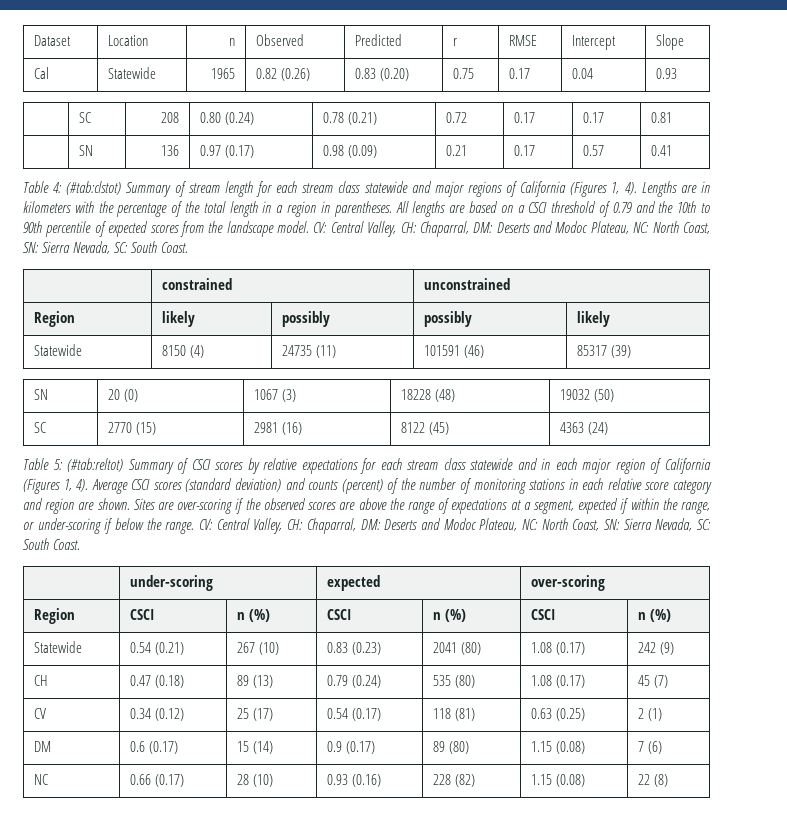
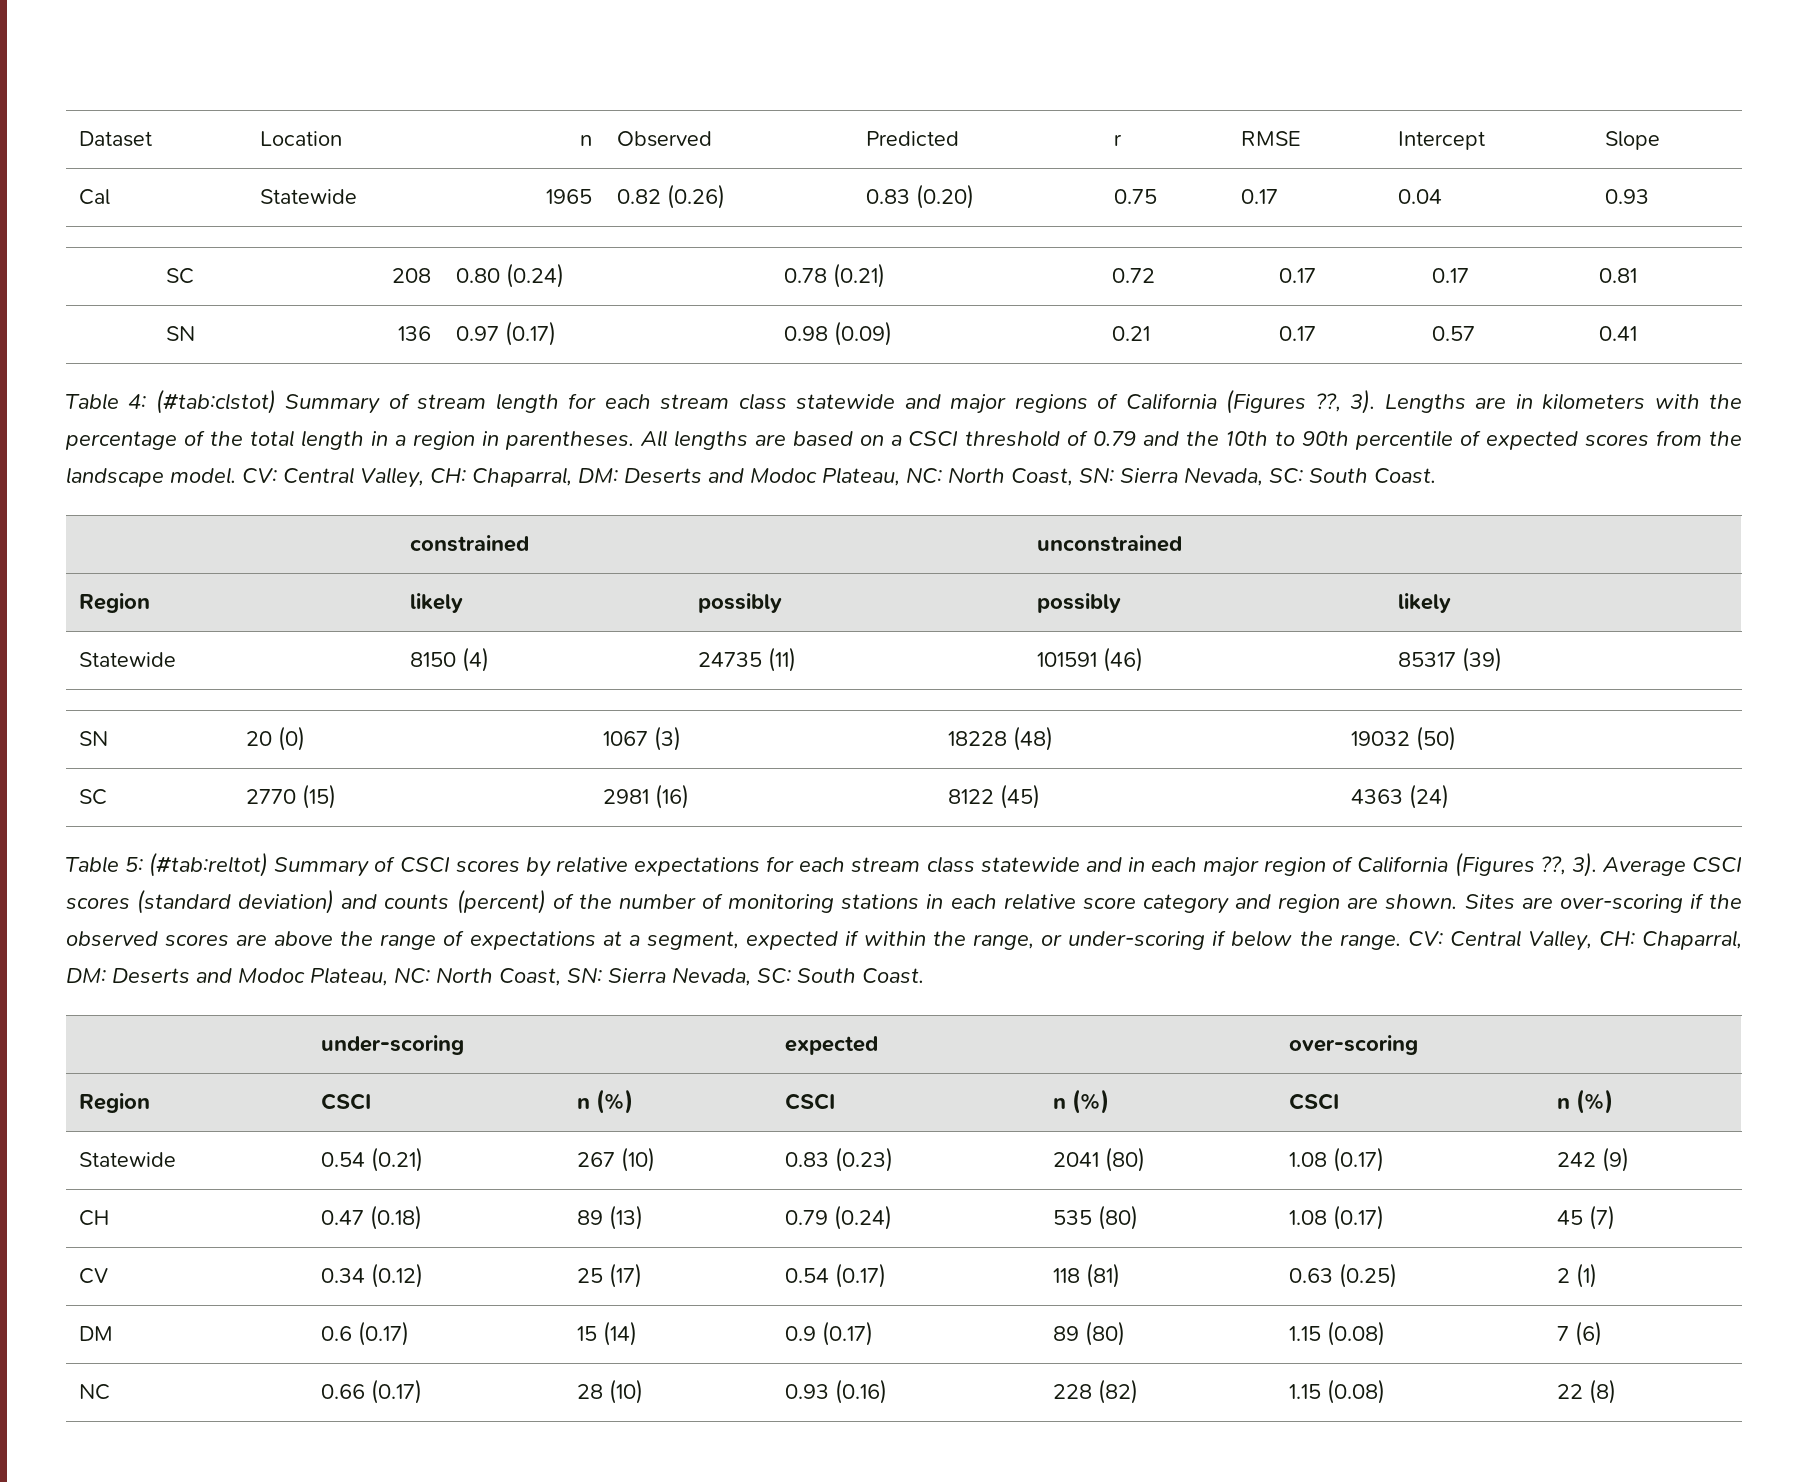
- Table 4: (#tab:clstot) Summary of stream length for each stream class statewide and major regions of California (Figures 1, 4).
+ Table 4: (#tab:clstot) Summary of stream length for each stream class statewide and major regions of California (Figures ??, 3).
- Table 5: (#tab:reltot) Summary of CSCI scores by relative expectations for each stream class statewide and in each major region of California (Figures 1, 4).
+ Table 5: (#tab:reltot) Summary of CSCI scores by relative expectations for each stream class statewide and in each major region of California (Figures ??, 3).

